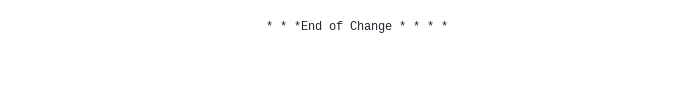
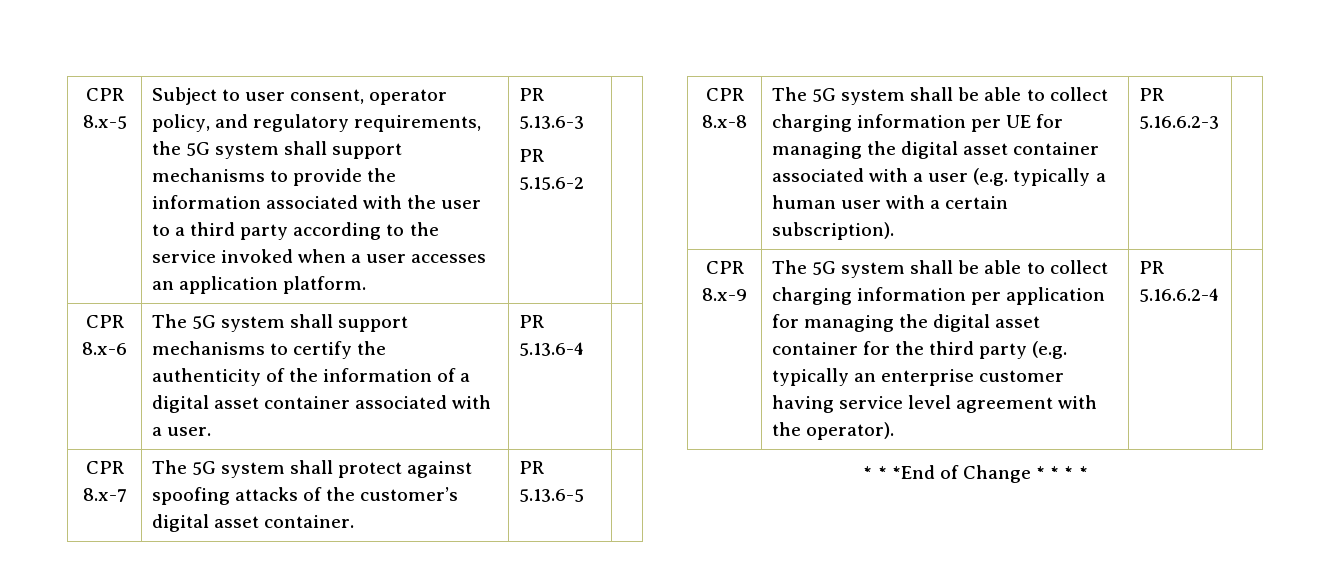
+ CPR 8.x-5 | Subject to user consent, operator policy, and regulatory requirements, the 5G system shall support mechanisms to provide the information associated with the user to a third party according to the service invoked when a user accesses an application platform. | PR 5.13.6-3
+ PR 5.15.6-2 |
+ CPR 8.x-6 | The 5G system shall support mechanisms to certify the authenticity of the information of a digital asset container associated with a user. | PR 5.13.6-4 |
+ CPR 8.x-7 | The 5G system shall protect against spoofing attacks of the customer’s digital asset container. | PR 5.13.6-5 |
+ CPR 8.x-8 | The 5G system shall be able to collect charging information per UE for managing the digital asset container associated with a user (e.g. typically a human user with a certain subscription). | PR 5.16.6.2-3 |
+ CPR 8.x-9 | The 5G system shall be able to collect charging information per application for managing the digital asset container for the third party (e.g. typically an enterprise customer having service level agreement with the operator). | PR 5.16.6.2-4 |

